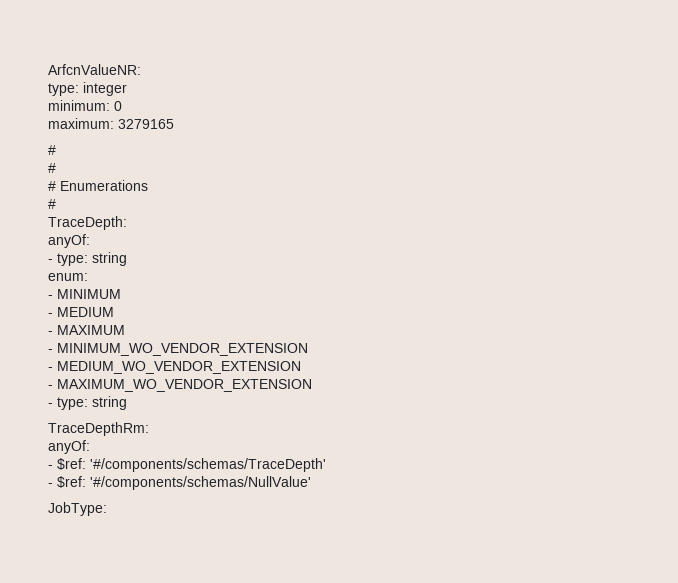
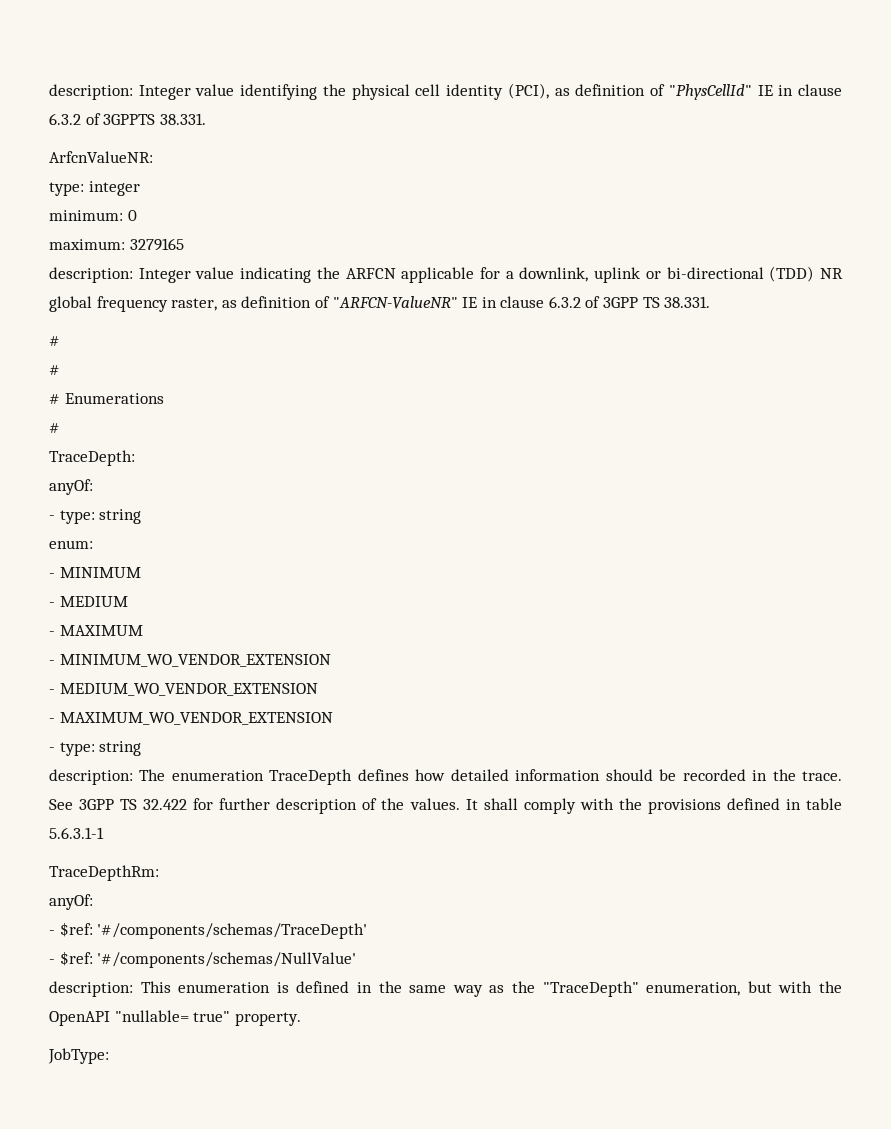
+ description: Integer value identifying the physical cell identity (PCI), as definition of "PhysCellId" IE in clause 6.3.2 of 3GPPTS 38.331.
+ description: Integer value indicating the ARFCN applicable for a downlink, uplink or bi-directional (TDD) NR global frequency raster, as definition of "ARFCN-ValueNR" IE in clause 6.3.2 of 3GPP TS 38.331.
+ description: The enumeration TraceDepth defines how detailed information should be recorded in the trace. See 3GPP TS 32.422 for further description of the values. It shall comply with the provisions defined in table 5.6.3.1-1
+ description: This enumeration is defined in the same way as the "TraceDepth" enumeration, but with the OpenAPI "nullable= true" property.

